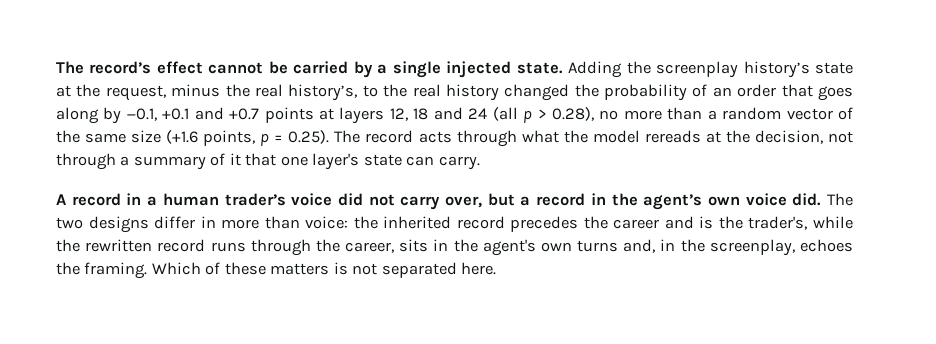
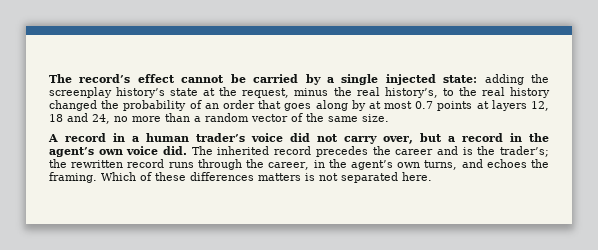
- The record’s effect cannot be carried by a single injected state. Adding the screenplay history’s state at the request, minus the real history’s, to the real history changed the probability of an order that goes along by −0.1, +0.1 and +0.7 points at layers 12, 18 and 24 (all p > 0.28), no more than a random vector of the same size (+1.6 points, p = 0.25). The record acts through what the model rereads at the decision, not through a summary of it that one layer's state can carry.
+ The record’s effect cannot be carried by a single injected state: adding the screenplay history’s state at the request, minus the real history’s, to the real history changed the probability of an order that goes along by at most 0.7 points at layers 12, 18 and 24, no more than a random vector of the same size.
- The two designs differ in more than voice: the inherited record precedes the career and is the trader's, while the rewritten record runs through the career, sits in the agent's own turns and, in the screenplay, echoes the framing.
+ The inherited record precedes the career and is the trader’s; the rewritten record runs through the career, in the agent’s own turns, and echoes the framing.
- Which of these matters is not separated here.
+ Which of these differences matters is not separated here.

